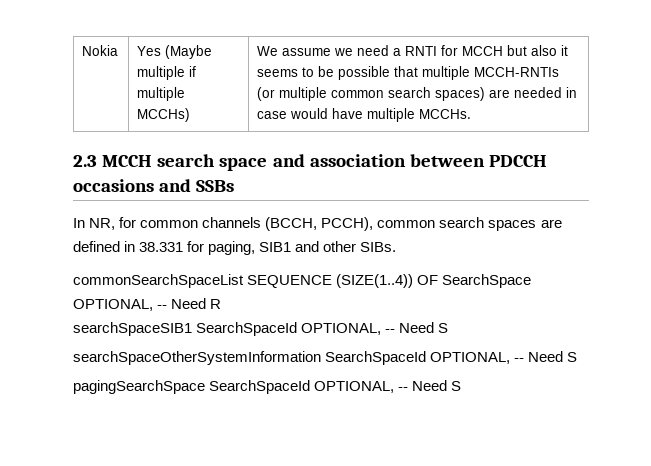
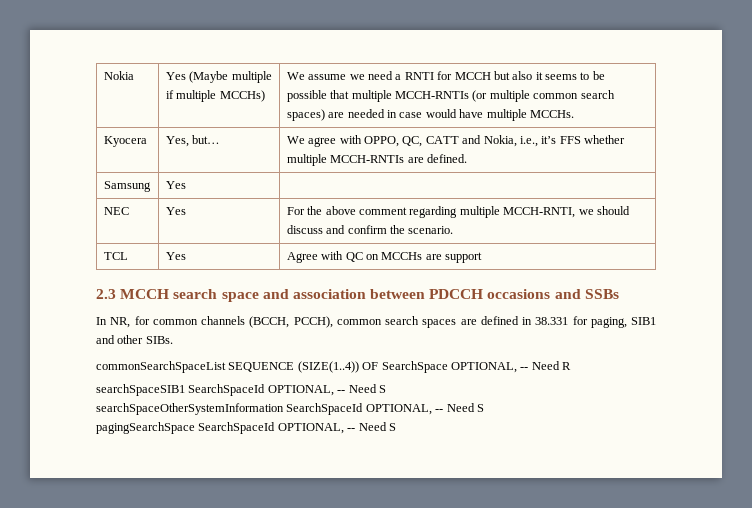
+ Kyocera | Yes, but… | We agree with OPPO, QC, CATT and Nokia, i.e., it’s FFS whether multiple MCCH-RNTIs are defined.
+ Samsung | Yes |
+ NEC | Yes | For the above comment regarding multiple MCCH-RNTI, we should discuss and confirm the scenario.
+ TCL | Yes | Agree with QC on MCCHs are support

